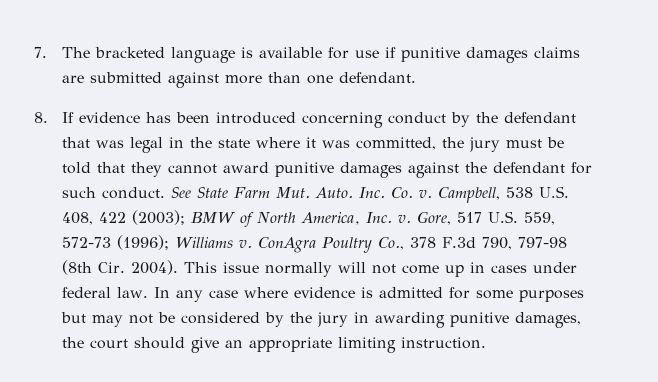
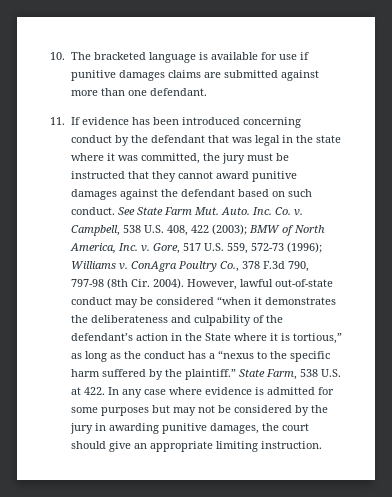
- 7. The bracketed language is available for use if punitive damages claims are submitted against more than one defendant.
+ 10. The bracketed language is available for use if punitive damages claims are submitted against more than one defendant.
- 8. If evidence has been introduced concerning conduct by the defendant that was legal in the state where it was committed, the jury must be told that they cannot award punitive damages against the defendant for such conduct.
+ 11. If evidence has been introduced concerning conduct by the defendant that was legal in the state where it was committed, the jury must be instructed that they cannot award punitive damages against the defendant based on such conduct.
- This issue normally will not come up in cases under federal law. In any case where evidence is admitted for some purposes but may not be considered by the jury in awarding punitive damages, the court should give an appropriate limiting instruction.
+ However, lawful out-of-state conduct may be considered “when it demonstrates the deliberateness and culpability of the defendant’s action in the State where it is tortious,” as long as the conduct has a “nexus to the specific harm suffered by the plaintiff.” State Farm, 538 U.S. at 422. In any case where evidence is admitted for some purposes but may not be considered by the jury in awarding punitive damages, the court should give an appropriate limiting instruction.

